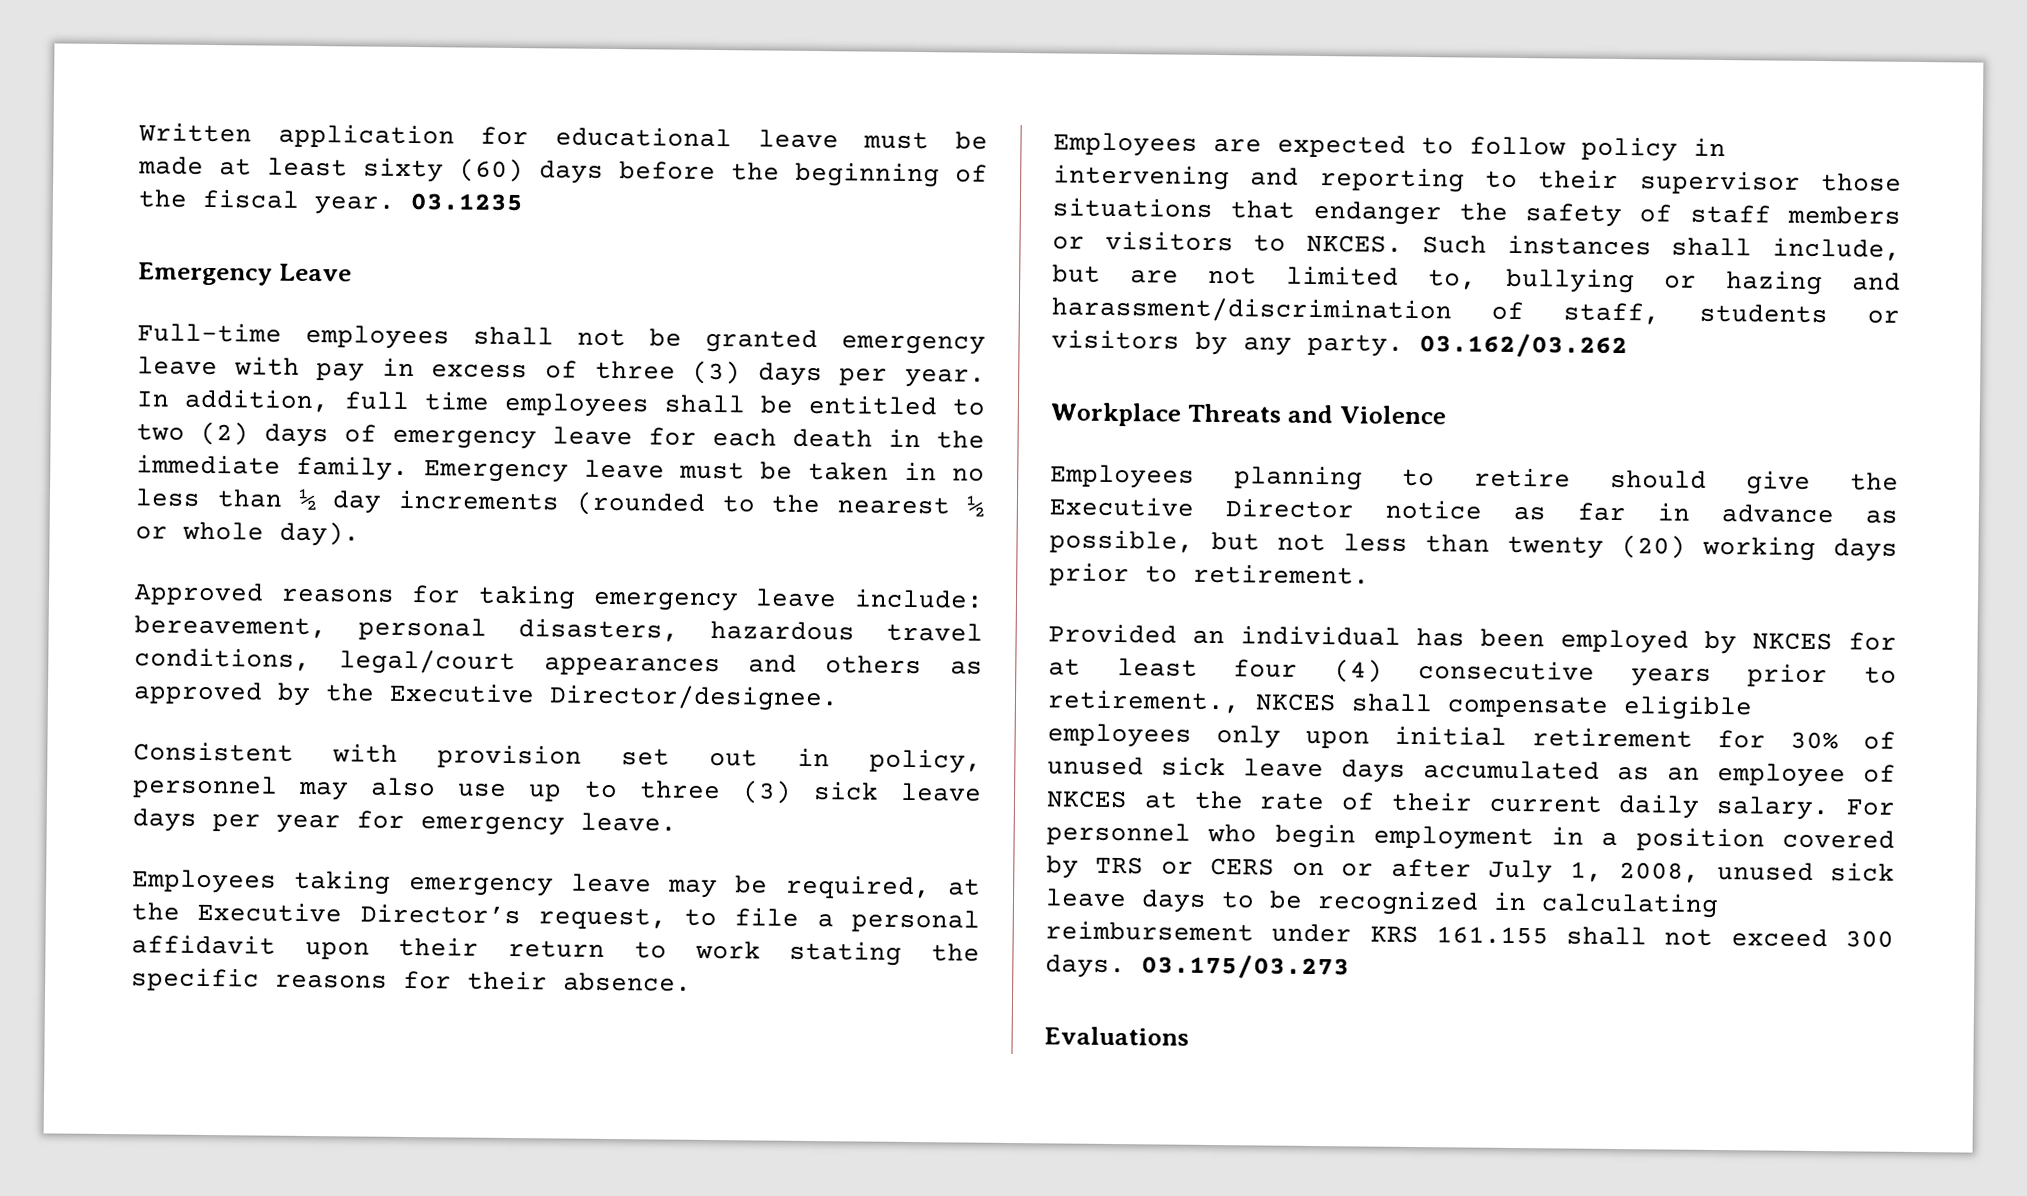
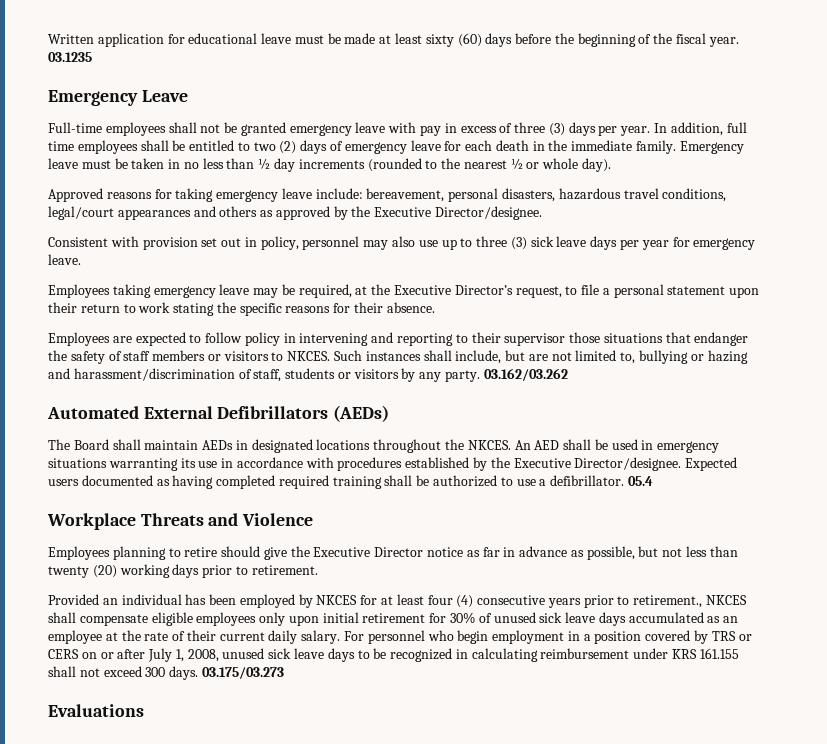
- Employees taking emergency leave may be required, at the Executive Director’s request, to file a personal affidavit upon their return to work stating the specific reasons for their absence.
+ Employees taking emergency leave may be required, at the Executive Director’s request, to file a personal statement upon their return to work stating the specific reasons for their absence.
+ Automated External Defibrillators (AEDs)
+ The Board shall maintain AEDs in designated locations throughout the NKCES. An AED shall be used in emergency situations warranting its use in accordance with procedures established by the Executive Director/designee. Expected users documented as having completed required training shall be authorized to use a defibrillator. 05.4
- Provided an individual has been employed by NKCES for at least four (4) consecutive years prior to retirement., NKCES shall compensate eligible employees only upon initial retirement for 30% of unused sick leave days accumulated as an employee of NKCES at the rate of their current daily salary.
+ Provided an individual has been employed by NKCES for at least four (4) consecutive years prior to retirement., NKCES shall compensate eligible employees only upon initial retirement for 30% of unused sick leave days accumulated as an employee at the rate of their current daily salary.

